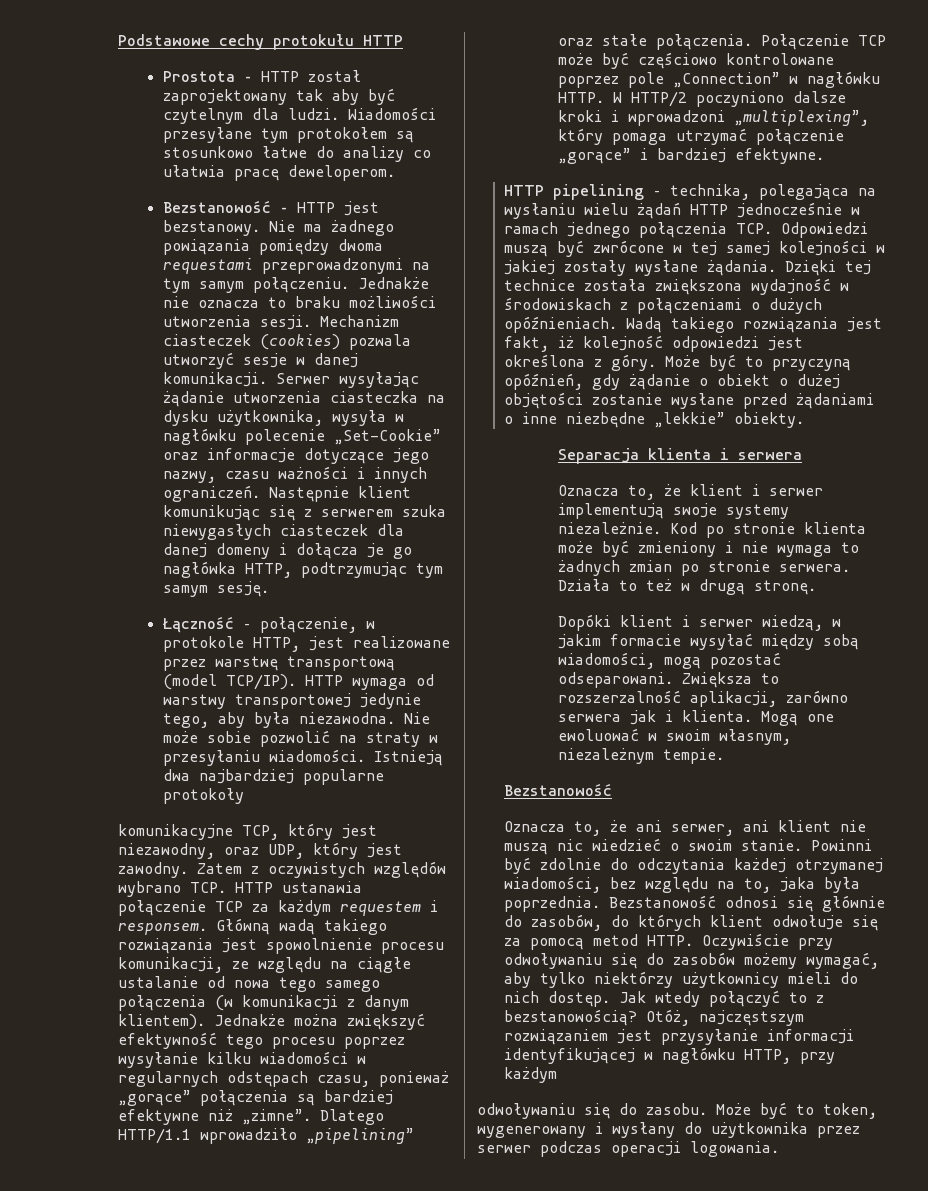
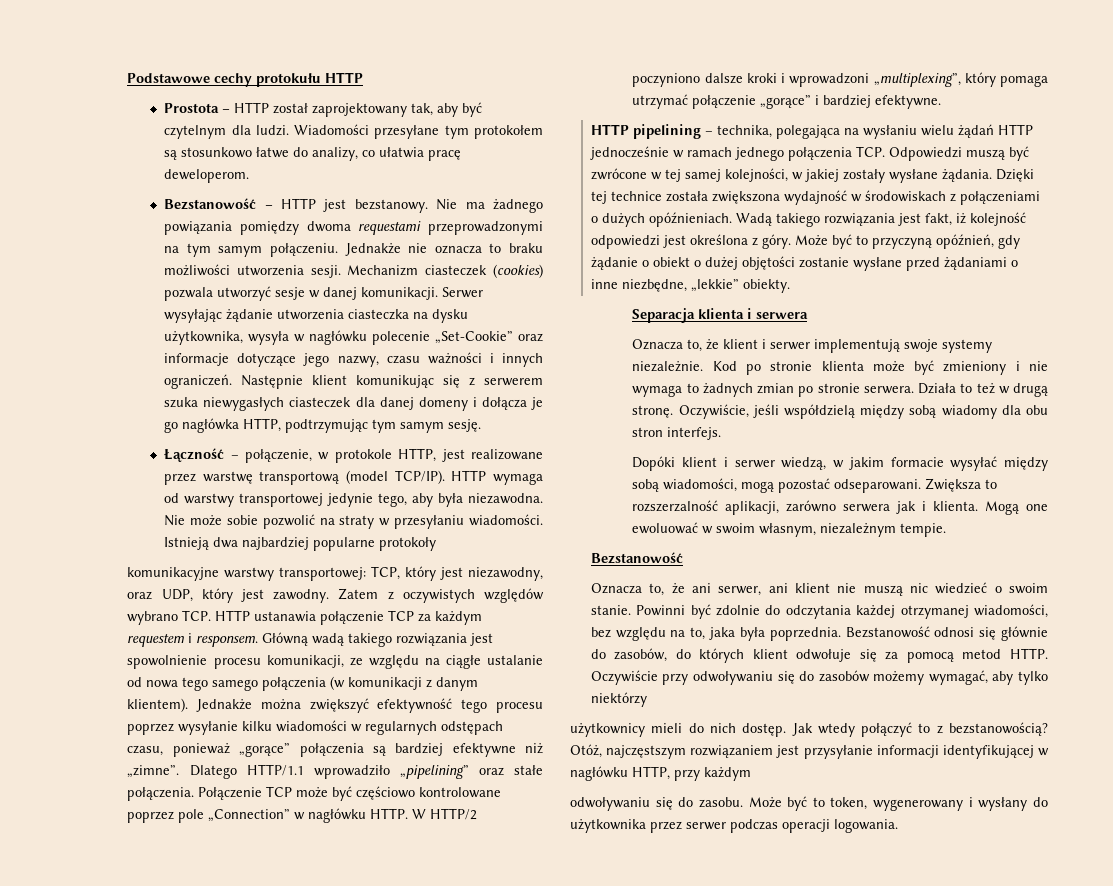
- Prostota – HTTP został zaprojektowany tak aby być czytelnym dla ludzi.
+ Prostota – HTTP został zaprojektowany tak, aby być czytelnym dla ludzi.
- Wiadomości przesyłane tym protokołem są stosunkowo łatwe do analizy co ułatwia pracę deweloperom.
+ Wiadomości przesyłane tym protokołem są stosunkowo łatwe do analizy, co ułatwia pracę deweloperom.
- komunikacyjne TCP, który jest niezawodny, oraz UDP, który jest zawodny.
+ komunikacyjne warstwy transportowej: TCP, który jest niezawodny, oraz UDP, który jest zawodny.
- HTTP pipelining – technika, polegająca na wysłaniu wielu żądań HTTP jednocześnie w ramach jednego połączenia TCP. Odpowiedzi muszą być zwrócone w tej samej kolejności w jakiej zostały wysłane żądania.
+ HTTP pipelining – technika, polegająca na wysłaniu wielu żądań HTTP jednocześnie w ramach jednego połączenia TCP. Odpowiedzi muszą być zwrócone w tej samej kolejności, w jakiej zostały wysłane żądania.
- Może być to przyczyną opóźnień, gdy żądanie o obiekt o dużej objętości zostanie wysłane przed żądaniami o inne niezbędne „lekkie” obiekty.
+ Może być to przyczyną opóźnień, gdy żądanie o obiekt o dużej objętości zostanie wysłane przed żądaniami o inne niezbędne, „lekkie” obiekty.
+ Oczywiście, jeśli współdzielą między sobą wiadomy dla obu stron interfejs.
- Oczywiście przy odwoływaniu się do zasobów możemy wymagać, aby tylko niektórzy użytkownicy mieli do nich dostęp.
+ Oczywiście przy odwoływaniu się do zasobów możemy wymagać, aby tylko niektórzy
+ użytkownicy mieli do nich dostęp.

